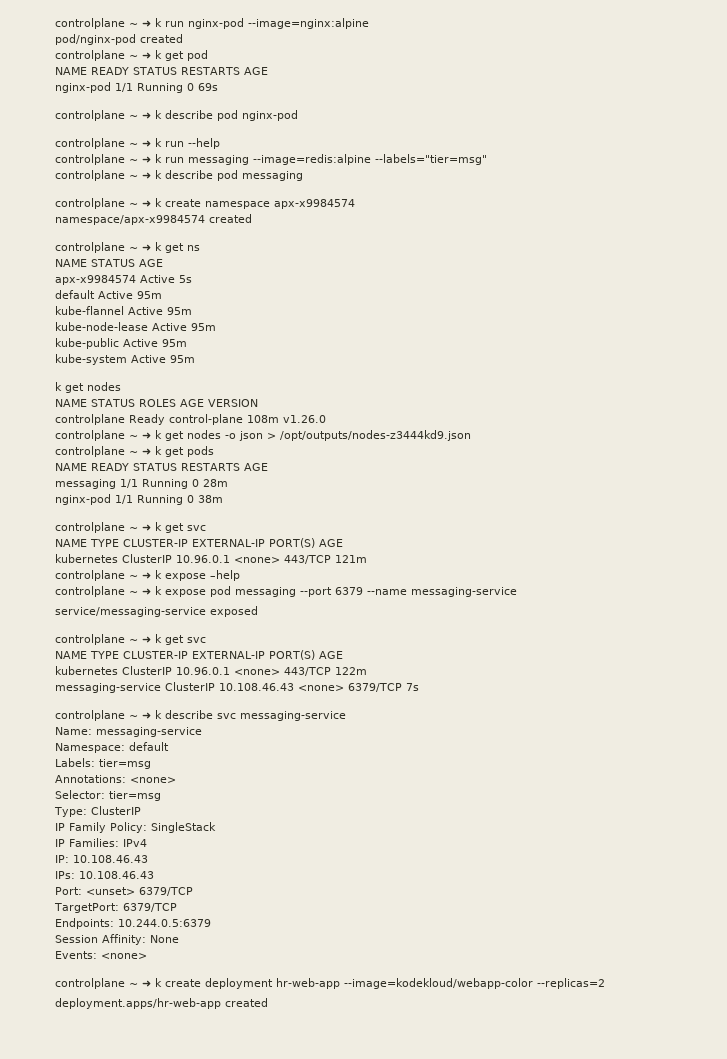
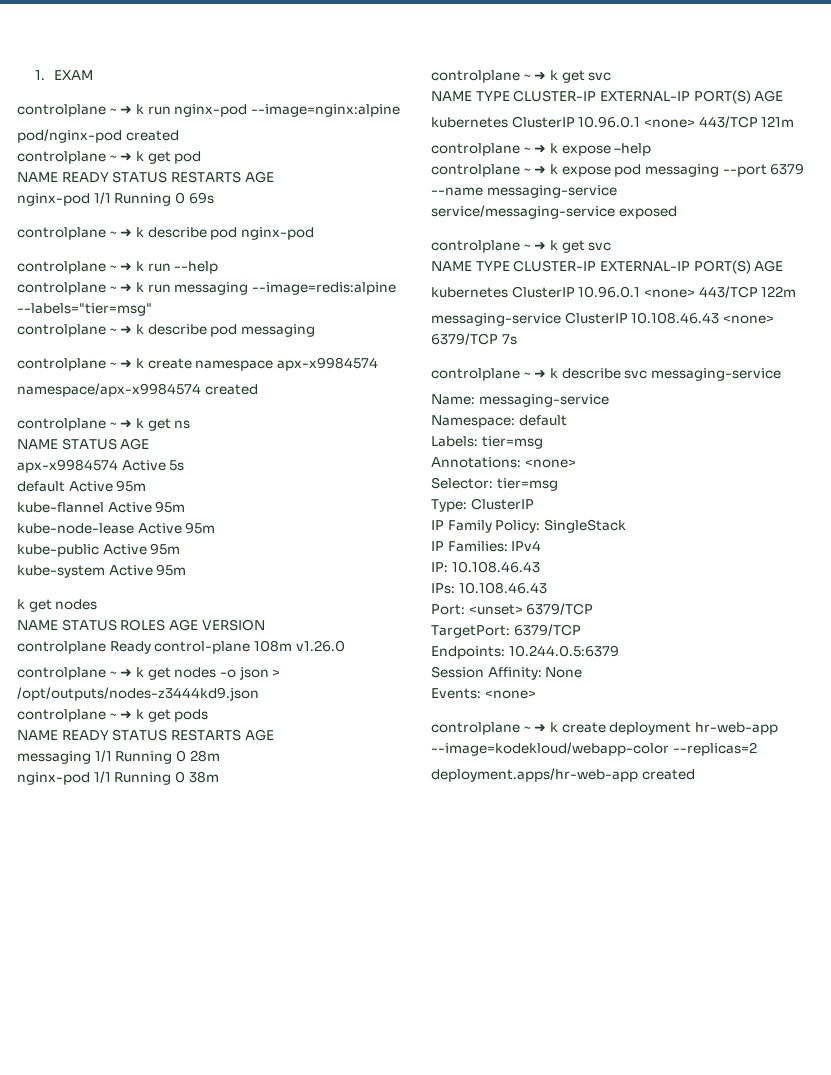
+ 1. EXAM

